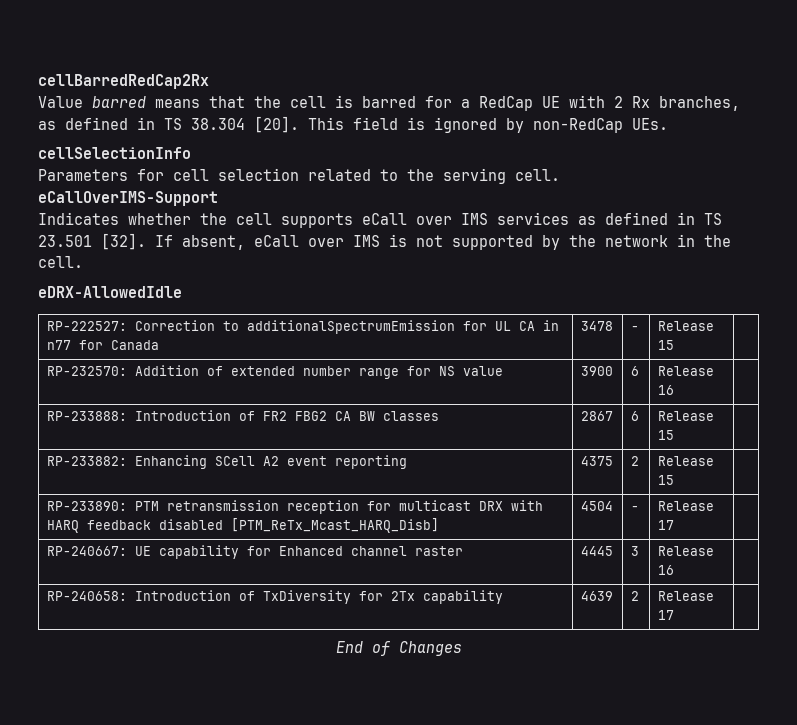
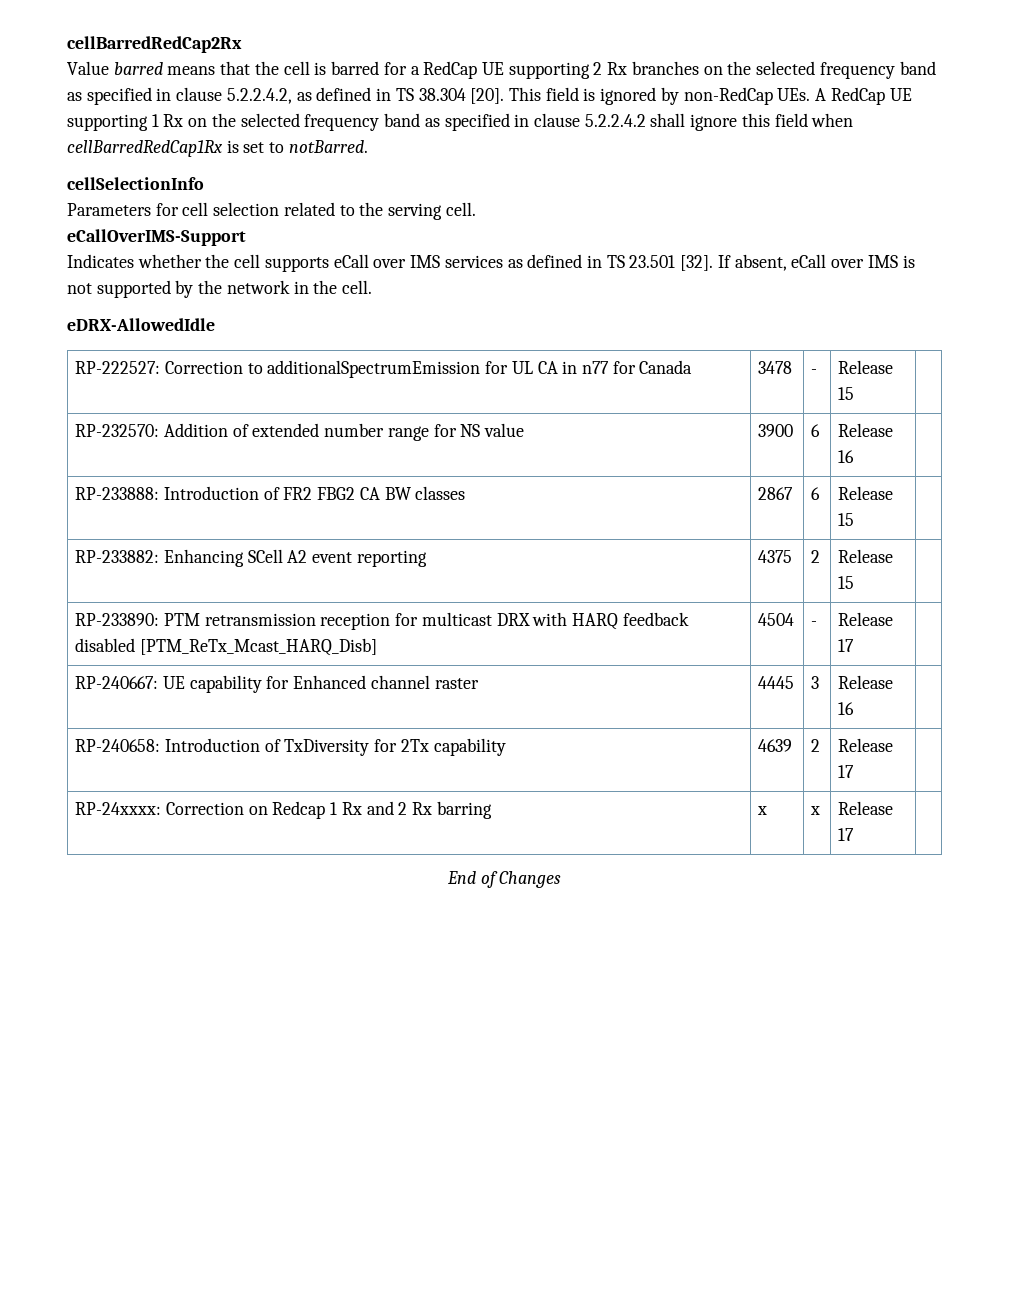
- Value barred means that the cell is barred for a RedCap UE with 2 Rx branches, as defined in TS 38.304 [20].
+ Value barred means that the cell is barred for a RedCap UE supporting 2 Rx branches on the selected frequency band as specified in clause 5.2.2.4.2, as defined in TS 38.304 [20].
- This field is ignored by non-RedCap UEs.
+ This field is ignored by non-RedCap UEs. A RedCap UE supporting 1 Rx on the selected frequency band as specified in clause 5.2.2.4.2 shall ignore this field when cellBarredRedCap1Rx is set to notBarred.
+ RP-24xxxx: Correction on Redcap 1 Rx and 2 Rx barring | x | x | Release 17 |

